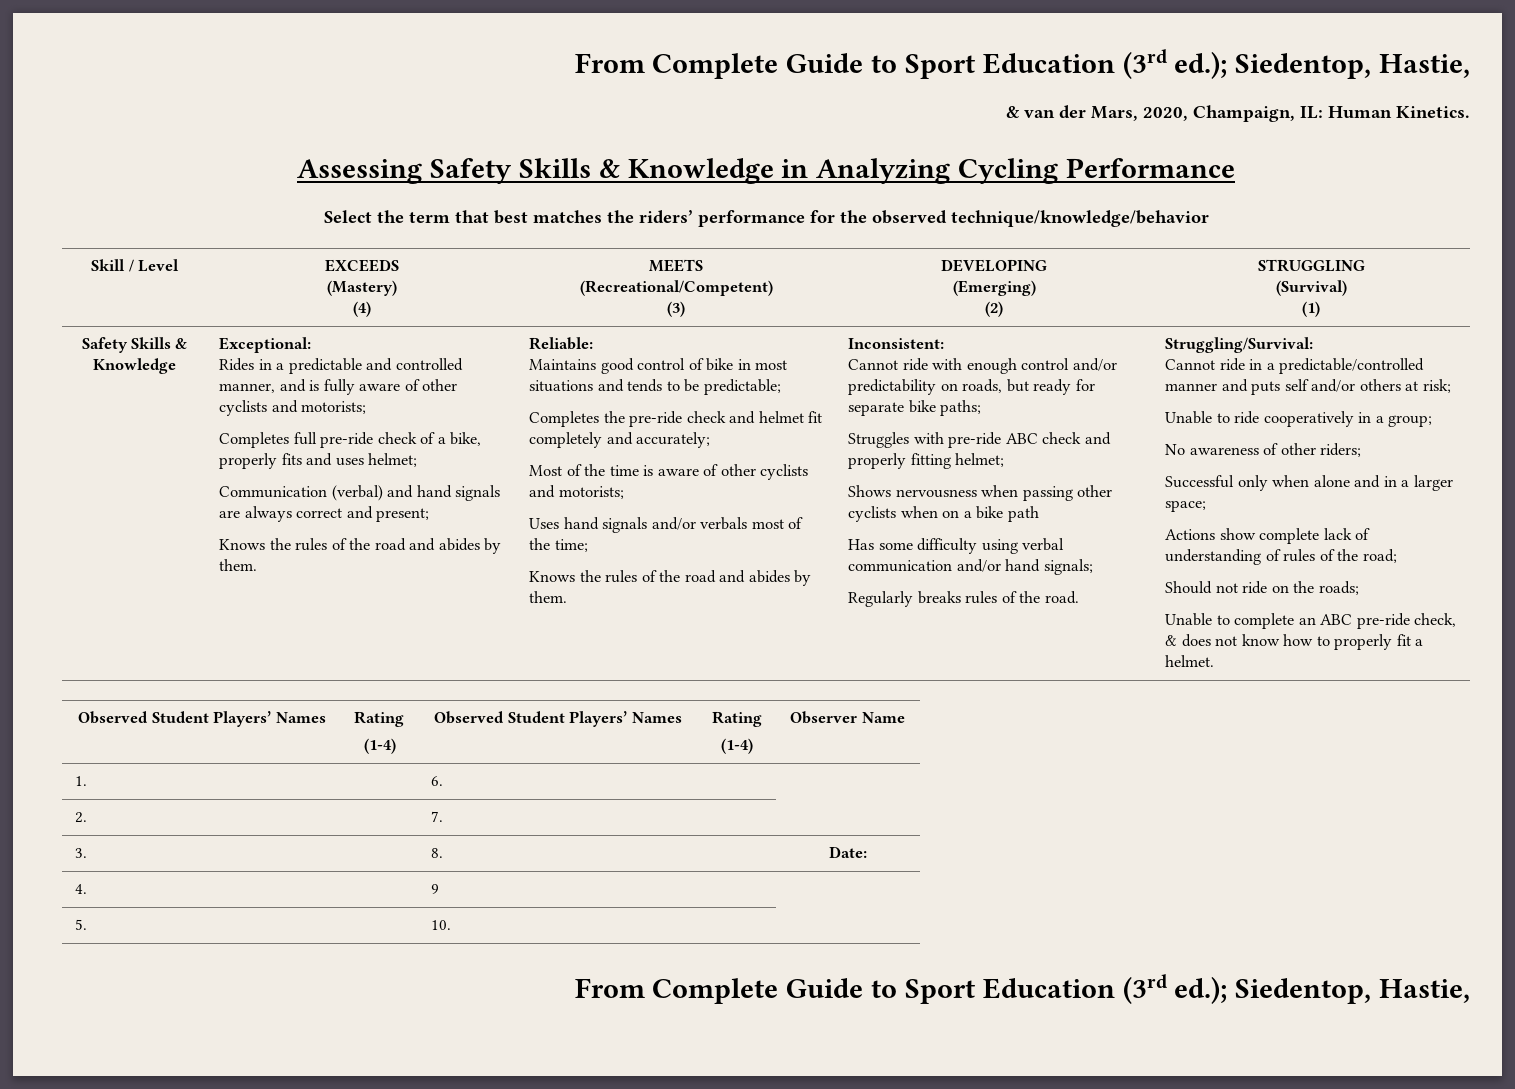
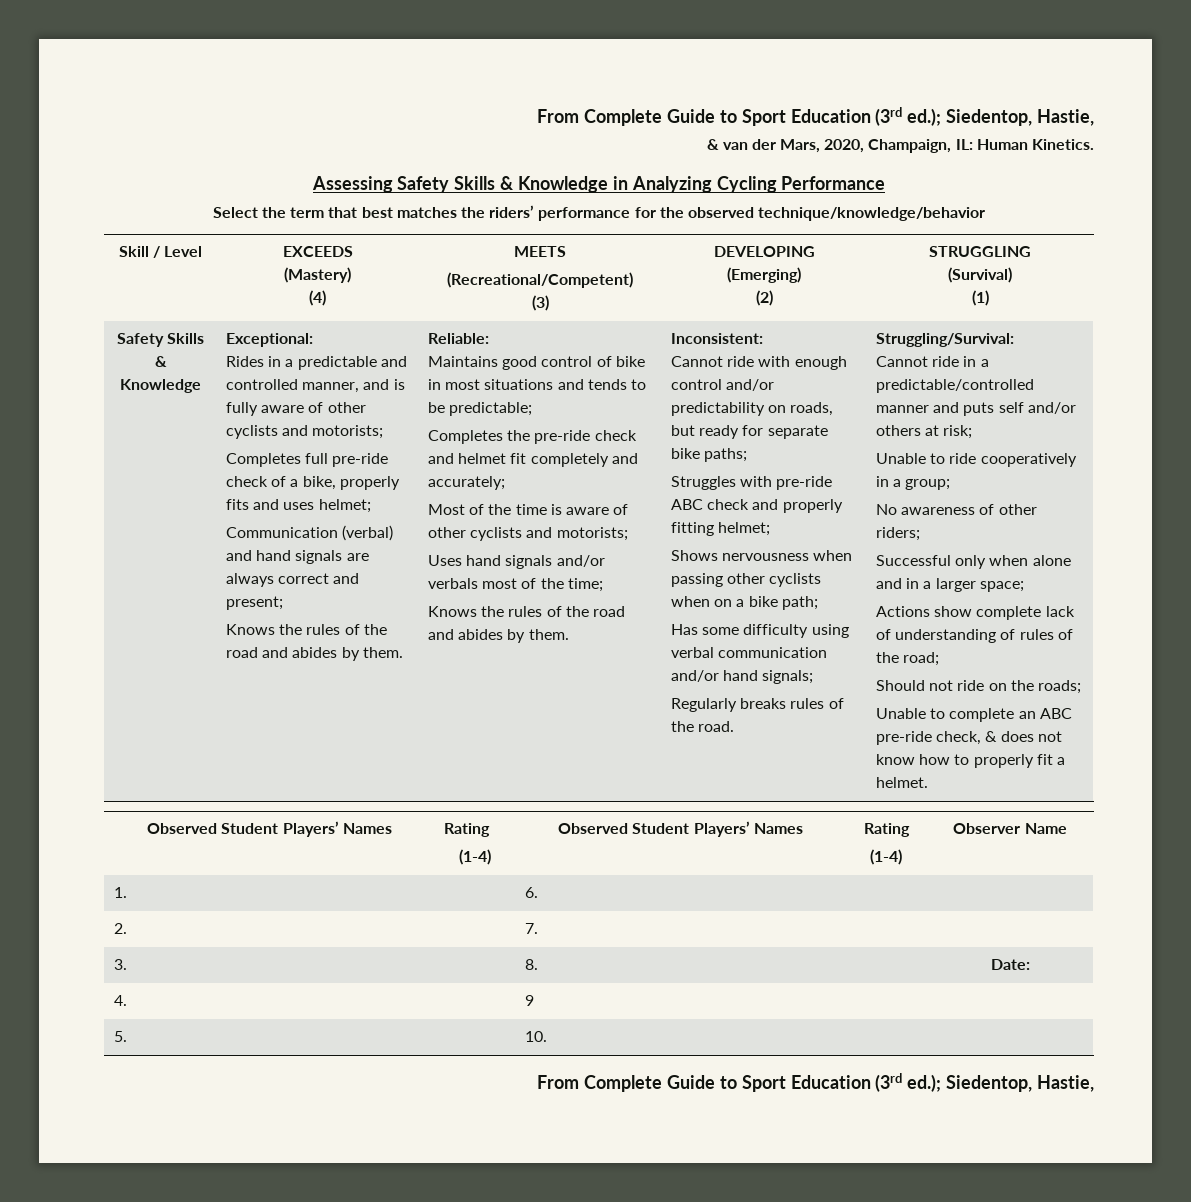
- Shows nervousness when passing other cyclists when on a bike path
+ Shows nervousness when passing other cyclists when on a bike path;

